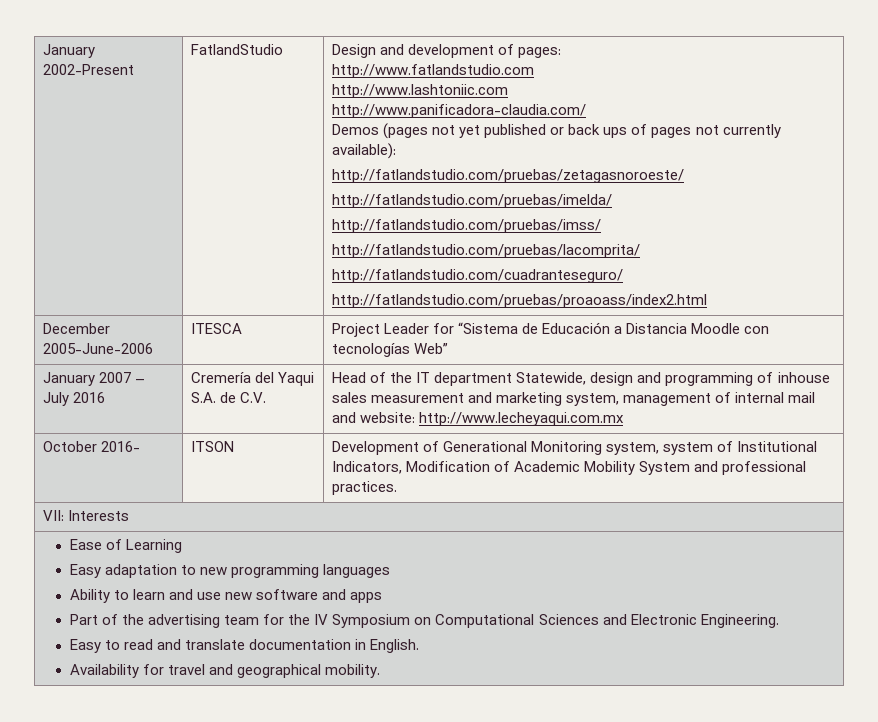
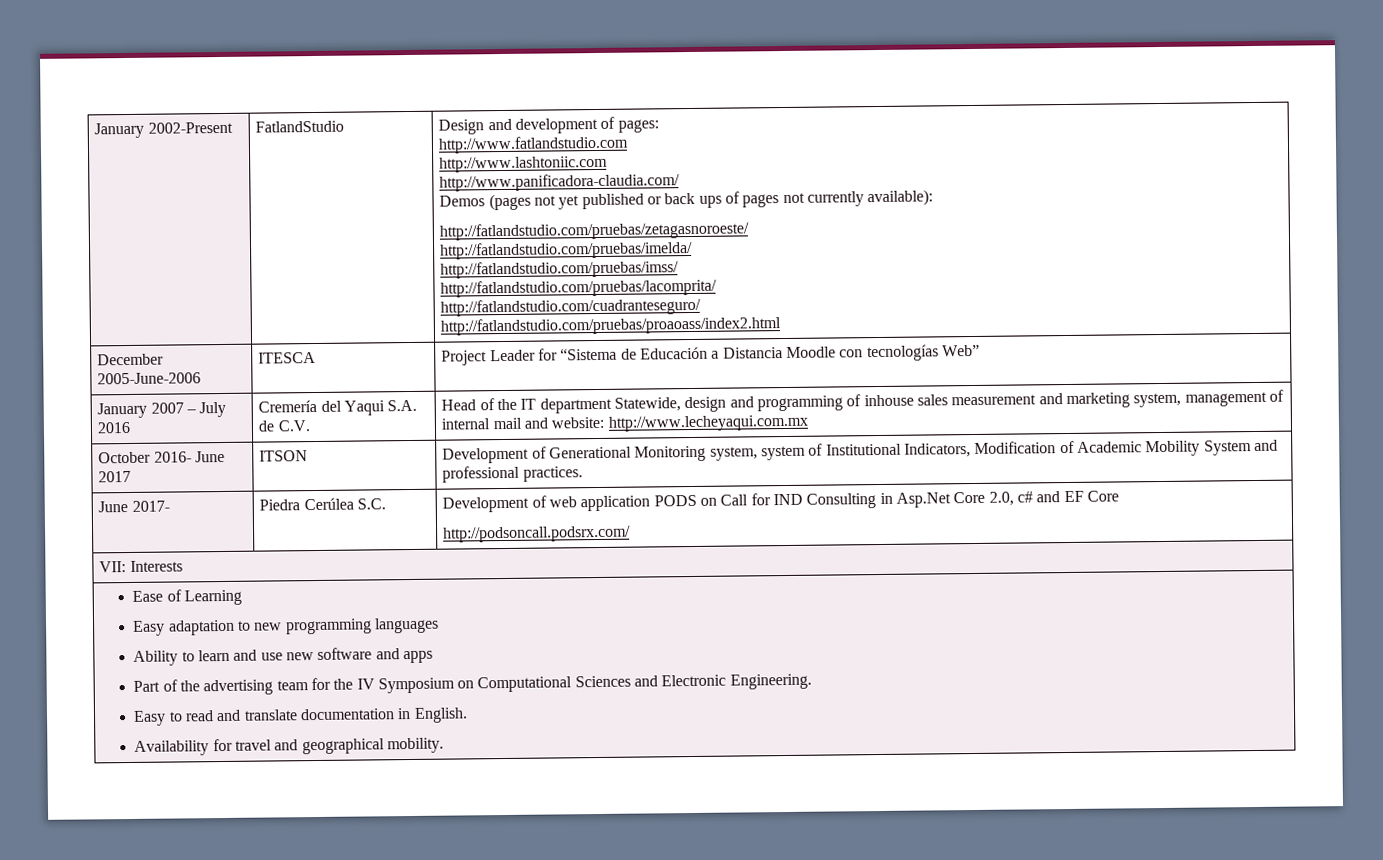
- October 2016- | ITSON | Development of Generational Monitoring system, system of Institutional Indicators, Modification of Academic Mobility System and professional practices.
+ October 2016- June 2017 | ITSON | Development of Generational Monitoring system, system of Institutional Indicators, Modification of Academic Mobility System and professional practices.
+ June 2017- | Piedra Cerúlea S.C. | Development of web application PODS on Call for IND Consulting in Asp.Net Core 2.0, c# and EF Core
+ http://podsoncall.podsrx.com/

